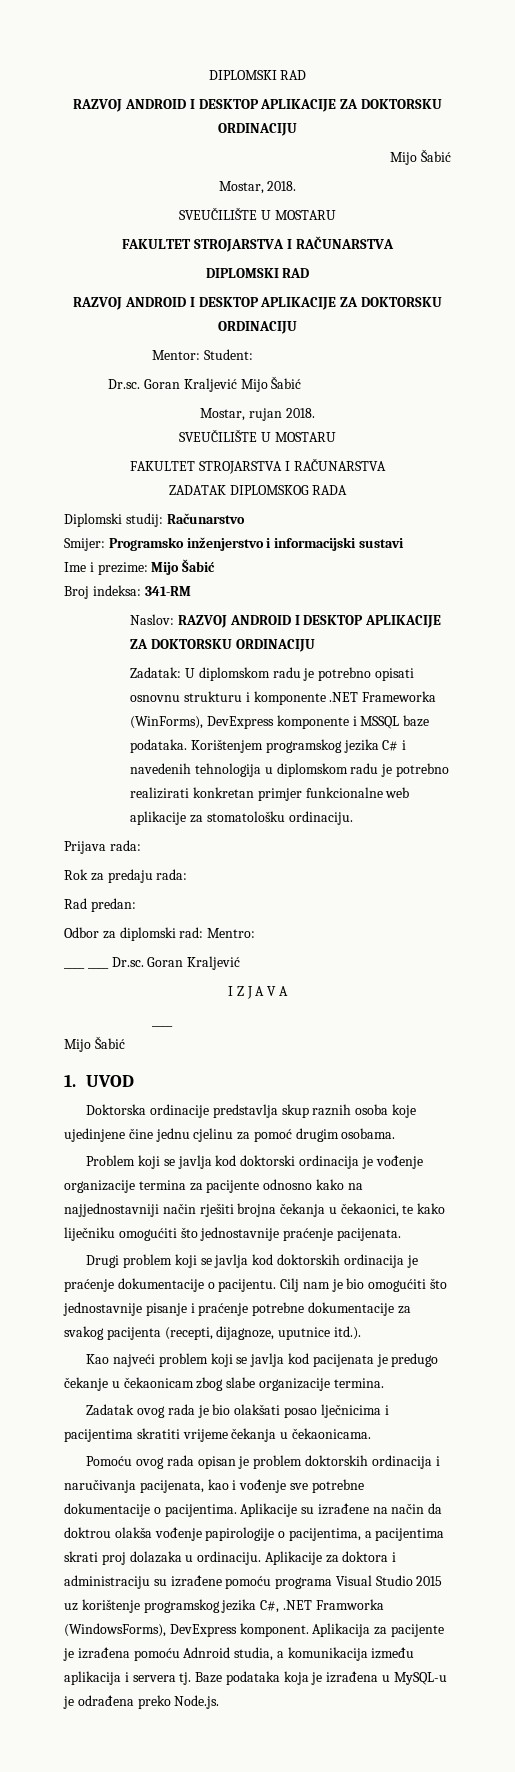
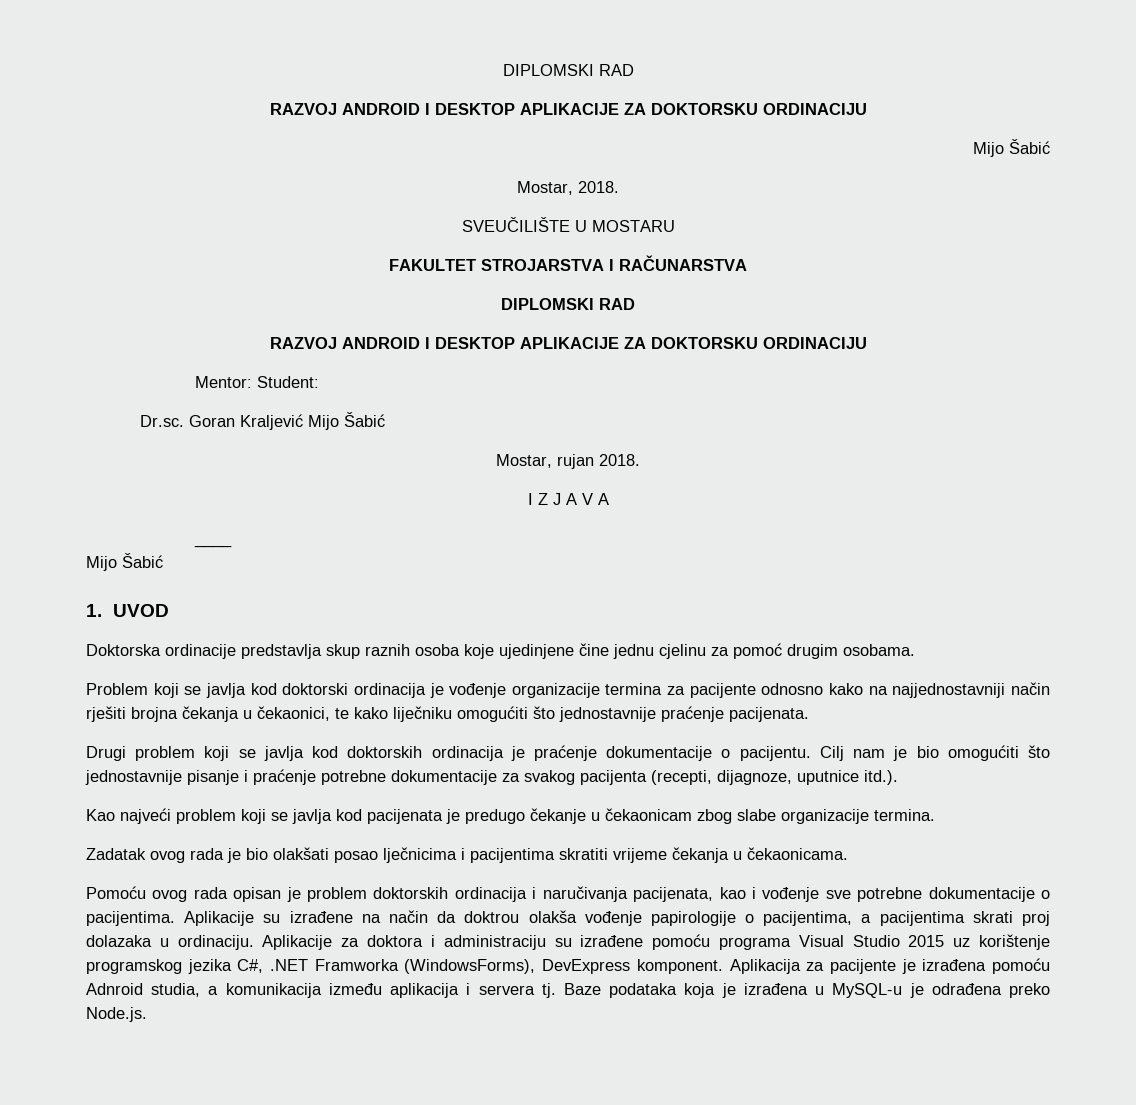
  Mostar, rujan 2018.
- SVEUČILIŠTE U MOSTARU
- FAKULTET STROJARSTVA I RAČUNARSTVA
- ZADATAK DIPLOMSKOG RADA
- Diplomski studij: Računarstvo
- Smijer: Programsko inženjerstvo i informacijski sustavi
- Ime i prezime: Mijo Šabić
- Broj indeksa: 341-RM
- Naslov: RAZVOJ ANDROID I DESKTOP APLIKACIJE ZA DOKTORSKU ORDINACIJU
- Zadatak: U diplomskom radu je potrebno opisati osnovnu strukturu i komponente .NET Frameworka (WinForms), DevExpress komponente i MSSQL baze podataka. Korištenjem programskog jezika C# i navedenih tehnologija u diplomskom radu je potrebno realizirati konkretan primjer funkcionalne web aplikacije za stomatološku ordinaciju.
- Prijava rada:
- Rok za predaju rada:
- Rad predan:
- Odbor za diplomski rad: Mentro:
- ____ ____ Dr.sc. Goran Kraljević

